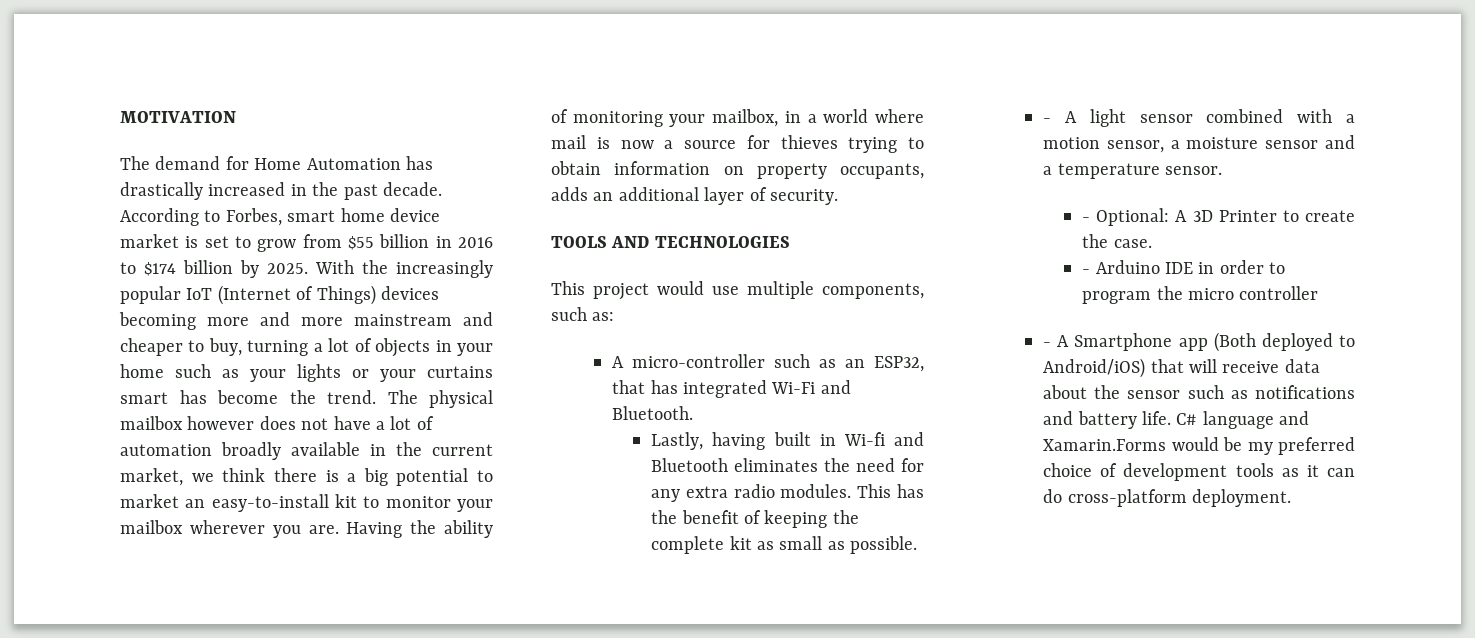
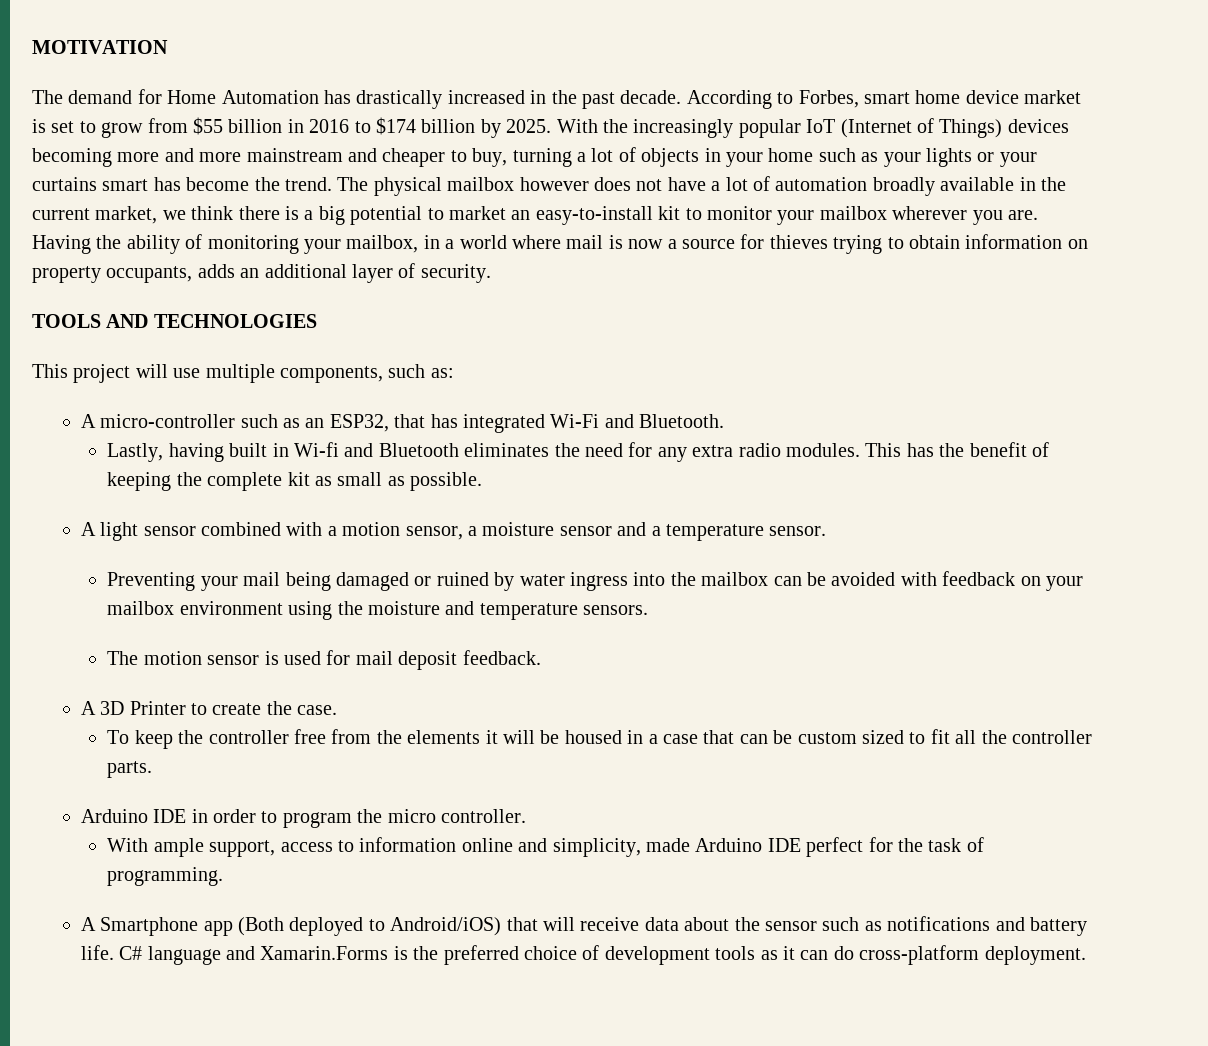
- This project would use multiple components, such as:
+ This project will use multiple components, such as:
- - A light sensor combined with a motion sensor, a moisture sensor and a temperature sensor.
+ A light sensor combined with a motion sensor, a moisture sensor and a temperature sensor.
- - Optional: A 3D Printer to create the case.
+ Preventing your mail being damaged or ruined by water ingress into the mailbox can be avoided with feedback on your mailbox environment using the moisture and temperature sensors.
+ The motion sensor is used for mail deposit feedback.
+ A 3D Printer to create the case.
- - Arduino IDE in order to program the micro controller
- - A Smartphone app (Both deployed to Android/iOS) that will receive data about the sensor such as notifications and battery life.
+ To keep the controller free from the elements it will be housed in a case that can be custom sized to fit all the controller parts.
+ Arduino IDE in order to program the micro controller.
+ With ample support, access to information online and simplicity, made Arduino IDE perfect for the task of programming.
+ A Smartphone app (Both deployed to Android/iOS) that will receive data about the sensor such as notifications and battery life.
- C# language and Xamarin.Forms would be my preferred choice of development tools as it can do cross-platform deployment.
+ C# language and Xamarin.Forms is the preferred choice of development tools as it can do cross-platform deployment.

